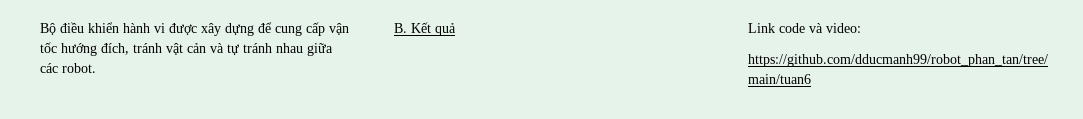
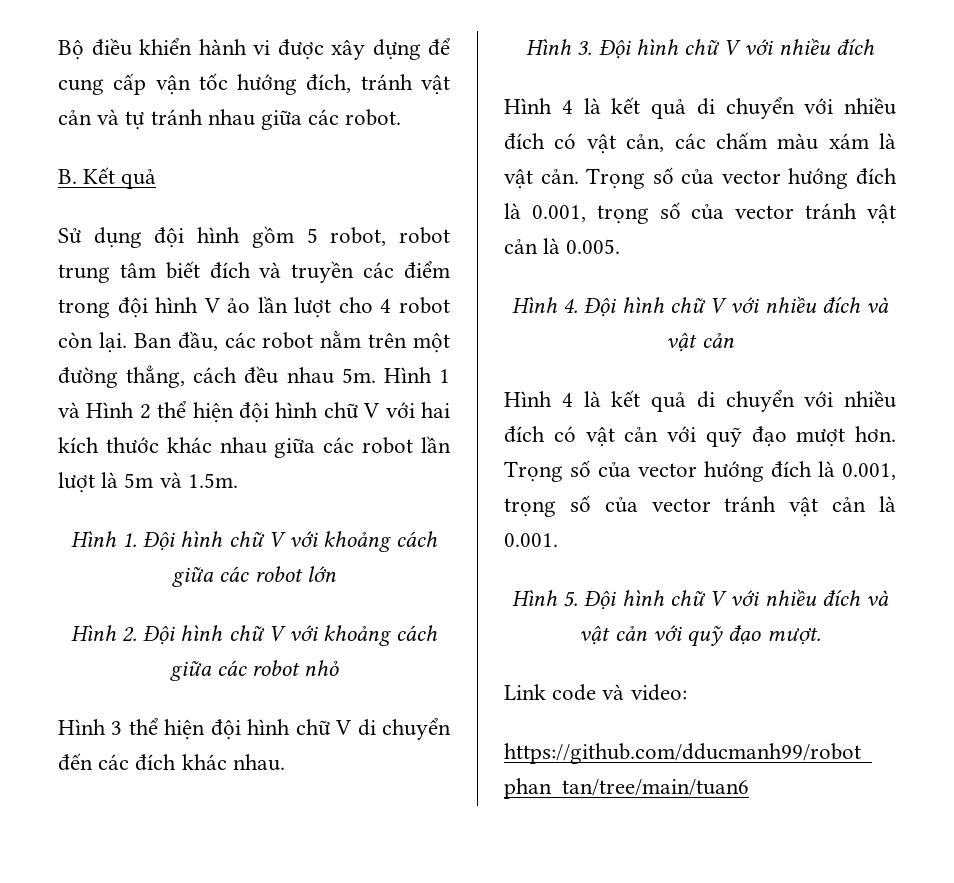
+ Sử dụng đội hình gồm 5 robot, robot trung tâm biết đích và truyền các điểm trong đội hình V ảo lần lượt cho 4 robot còn lại. Ban đầu, các robot nằm trên một đường thẳng, cách đều nhau 5m. Hình 1 và Hình 2 thể hiện đội hình chữ V với hai kích thước khác nhau giữa các robot lần lượt là 5m và 1.5m.
+ Hình 1. Đội hình chữ V với khoảng cách giữa các robot lớn
+ Hình 2. Đội hình chữ V với khoảng cách giữa các robot nhỏ
+ Hình 3 thể hiện đội hình chữ V di chuyển đến các đích khác nhau.
+ Hình 3. Đội hình chữ V với nhiều đích
+ Hình 4 là kết quả di chuyển với nhiều đích có vật cản, các chấm màu xám là vật cản. Trọng số của vector hướng đích là 0.001, trọng số của vector tránh vật cản là 0.005.
+ Hình 4. Đội hình chữ V với nhiều đích và vật cản
+ Hình 4 là kết quả di chuyển với nhiều đích có vật cản với quỹ đạo mượt hơn. Trọng số của vector hướng đích là 0.001, trọng số của vector tránh vật cản là 0.001.
+ Hình 5. Đội hình chữ V với nhiều đích và vật cản với quỹ đạo mượt.

